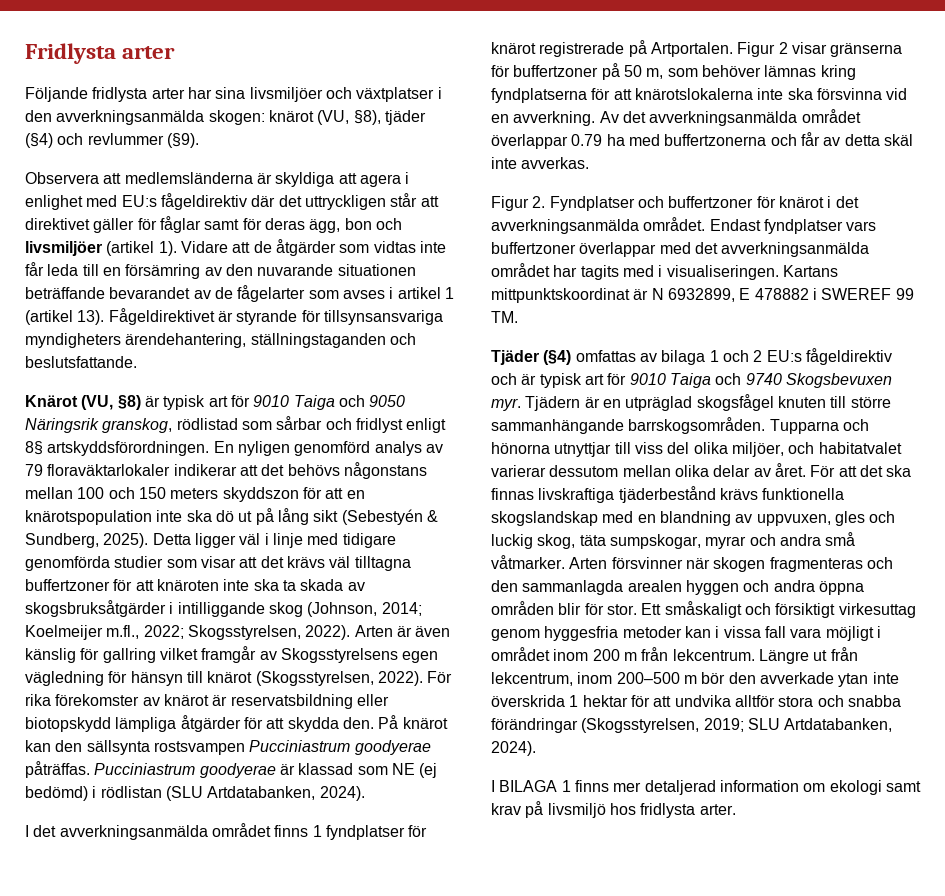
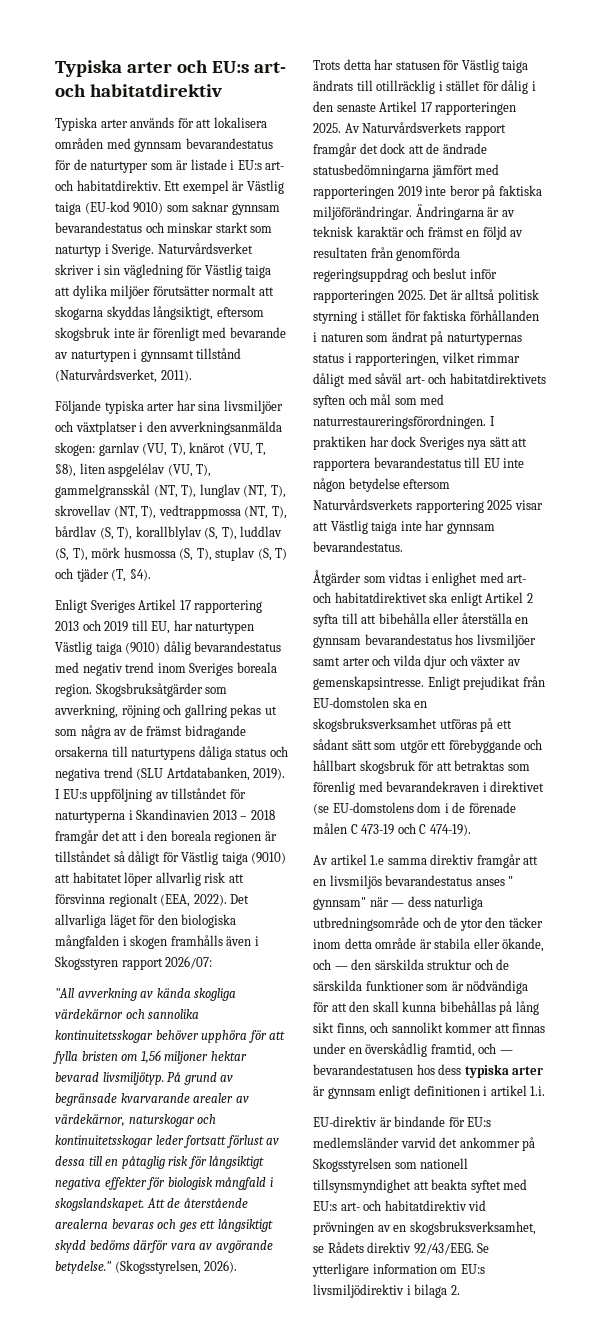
- Fridlysta arter
+ Typiska arter och EU:s art- och habitatdirektiv
+ Typiska arter används för att lokalisera områden med gynnsam bevarandestatus för de naturtyper som är listade i EU:s art- och habitatdirektiv. Ett exempel är Västlig taiga (EU-kod 9010) som saknar gynnsam bevarandestatus och minskar starkt som naturtyp i Sverige. Naturvårdsverket skriver i sin vägledning för Västlig taiga att dylika miljöer förutsätter normalt att skogarna skyddas långsiktigt, eftersom skogsbruk inte är förenligt med bevarande av naturtypen i gynnsamt tillstånd (Naturvårdsverket, 2011).
- Följande fridlysta arter har sina livsmiljöer och växtplatser i den avverkningsanmälda skogen: knärot (VU, §8), tjäder (§4) och revlummer (§9).
- Observera att medlemsländerna är skyldiga att agera i enlighet med EU:s fågeldirektiv där det uttryckligen står att direktivet gäller för fåglar samt för deras ägg, bon och livsmiljöer (artikel 1). Vidare att de åtgärder som vidtas inte får leda till en försämring av den nuvarande situationen beträffande bevarandet av de fågelarter som avses i artikel 1 (artikel 13). Fågeldirektivet är styrande för tillsynsansvariga myndigheters ärendehantering, ställningstaganden och beslutsfattande.
- Knärot (VU, §8) är typisk art för 9010 Taiga och 9050 Näringsrik granskog, rödlistad som sårbar och fridlyst enligt 8§ artskyddsförordningen. En nyligen genomförd analys av 79 floraväktarlokaler indikerar att det behövs någonstans mellan 100 och 150 meters skyddszon för att en knärotspopulation inte ska dö ut på lång sikt (Sebestyén & Sundberg, 2025). Detta ligger väl i linje med tidigare genomförda studier som visar att det krävs väl tilltagna buffertzoner för att knäroten inte ska ta skada av skogsbruksåtgärder i intilliggande skog (Johnson, 2014; Koelmeijer m.fl., 2022; Skogsstyrelsen, 2022). Arten är även känslig för gallring vilket framgår av Skogsstyrelsens egen vägledning för hänsyn till knärot (Skogsstyrelsen, 2022). För rika förekomster av knärot är reservatsbildning eller biotopskydd lämpliga åtgärder för att skydda den. På knärot kan den sällsynta rostsvampen Pucciniastrum goodyerae påträffas. Pucciniastrum goodyerae är klassad som NE (ej bedömd) i rödlistan (SLU Artdatabanken, 2024).
- I det avverkningsanmälda området finns 1 fyndplatser för knärot registrerade på Artportalen. Figur 2 visar gränserna för buffertzoner på 50 m, som behöver lämnas kring fyndplatserna för att knärotslokalerna inte ska försvinna vid en avverkning. Av det avverkningsanmälda området överlappar 0.79 ha med buffertzonerna och får av detta skäl inte avverkas.
- Figur 2. Fyndplatser och buffertzoner för knärot i det avverkningsanmälda området. Endast fyndplatser vars buffertzoner överlappar med det avverkningsanmälda området har tagits med i visualiseringen. Kartans mittpunktskoordinat är N 6932899, E 478882 i SWEREF 99 TM.
- Tjäder (§4) omfattas av bilaga 1 och 2 EU:s fågeldirektiv och är typisk art för 9010 Taiga och 9740 Skogsbevuxen myr. Tjädern är en utpräglad skogsfågel knuten till större sammanhängande barrskogsområden. Tupparna och hönorna utnyttjar till viss del olika miljöer, och habitatvalet varierar dessutom mellan olika delar av året. För att det ska finnas livskraftiga tjäderbestånd krävs funktionella skogslandskap med en blandning av uppvuxen, gles och luckig skog, täta sumpskogar, myrar och andra små våtmarker. Arten försvinner när skogen fragmenteras och den sammanlagda arealen hyggen och andra öppna områden blir för stor. Ett småskaligt och försiktigt virkesuttag genom hyggesfria metoder kan i vissa fall vara möjligt i området inom 200 m från lekcentrum. Längre ut från lekcentrum, inom 200–500 m bör den avverkade ytan inte överskrida 1 hektar för att undvika alltför stora och snabba förändringar (Skogsstyrelsen, 2019; SLU Artdatabanken, 2024).
- I BILAGA 1 finns mer detaljerad information om ekologi samt krav på livsmiljö hos fridlysta arter.
+ Följande typiska arter har sina livsmiljöer och växtplatser i den avverkningsanmälda skogen: garnlav (VU, T), knärot (VU, T, §8), liten aspgelélav (VU, T), gammelgransskål (NT, T), lunglav (NT, T), skrovellav (NT, T), vedtrappmossa (NT, T), bårdlav (S, T), korallblylav (S, T), luddlav (S, T), mörk husmossa (S, T), stuplav (S, T) och tjäder (T, §4).
+ Enligt Sveriges Artikel 17 rapportering 2013 och 2019 till EU, har naturtypen Västlig taiga (9010) dålig bevarandestatus med negativ trend inom Sveriges boreala region. Skogsbruksåtgärder som avverkning, röjning och gallring pekas ut som några av de främst bidragande orsakerna till naturtypens dåliga status och negativa trend (SLU Artdatabanken, 2019). I EU:s uppföljning av tillståndet för naturtyperna i Skandinavien 2013 – 2018 framgår det att i den boreala regionen är tillståndet så dåligt för Västlig taiga (9010) att habitatet löper allvarlig risk att försvinna regionalt (EEA, 2022). Det allvarliga läget för den biologiska mångfalden i skogen framhålls även i Skogsstyren rapport 2026/07:
+ "All avverkning av kända skogliga värdekärnor och sannolika kontinuitetsskogar behöver upphöra för att fylla bristen om 1,56 miljoner hektar bevarad livsmiljötyp. På grund av begränsade kvarvarande arealer av värdekärnor, naturskogar och kontinuitetsskogar leder fortsatt förlust av dessa till en påtaglig risk för långsiktigt negativa effekter för biologisk mångfald i skogslandskapet. Att de återstående arealerna bevaras och ges ett långsiktigt skydd bedöms därför vara av avgörande betydelse." (Skogsstyrelsen, 2026).
+ Trots detta har statusen för Västlig taiga ändrats till otillräcklig i stället för dålig i den senaste Artikel 17 rapporteringen 2025. Av Naturvårdsverkets rapport framgår det dock att de ändrade statusbedömningarna jämfört med rapporteringen 2019 inte beror på faktiska miljöförändringar. Ändringarna är av teknisk karaktär och främst en följd av resultaten från genomförda regeringsuppdrag och beslut inför rapporteringen 2025. Det är alltså politisk styrning i stället för faktiska förhållanden i naturen som ändrat på naturtypernas status i rapporteringen, vilket rimmar dåligt med såväl art- och habitatdirektivets syften och mål som med naturrestaureringsförordningen. I praktiken har dock Sveriges nya sätt att rapportera bevarandestatus till EU inte någon betydelse eftersom Naturvårdsverkets rapportering 2025 visar att Västlig taiga inte har gynnsam bevarandestatus.
+ Åtgärder som vidtas i enlighet med art- och habitatdirektivet ska enligt Artikel 2 syfta till att bibehålla eller återställa en gynnsam bevarandestatus hos livsmiljöer samt arter och vilda djur och växter av gemenskapsintresse. Enligt prejudikat från EU-domstolen ska en skogsbruksverksamhet utföras på ett sådant sätt som utgör ett förebyggande och hållbart skogsbruk för att betraktas som förenlig med bevarandekraven i direktivet (se EU-domstolens dom i de förenade målen C 473-19 och C 474-19).
+ Av artikel 1.e samma direktiv framgår att en livsmiljös bevarandestatus anses " gynnsam" när — dess naturliga utbredningsområde och de ytor den täcker inom detta område är stabila eller ökande, och — den särskilda struktur och de särskilda funktioner som är nödvändiga för att den skall kunna bibehållas på lång sikt finns, och sannolikt kommer att finnas under en överskådlig framtid, och — bevarandestatusen hos dess typiska arter är gynnsam enligt definitionen i artikel 1.i.
+ EU-direktiv är bindande för EU:s medlemsländer varvid det ankommer på Skogsstyrelsen som nationell tillsynsmyndighet att beakta syftet med EU:s art- och habitatdirektiv vid prövningen av en skogsbruksverksamhet, se Rådets direktiv 92/43/EEG. Se ytterligare information om EU:s livsmiljödirektiv i bilaga 2.

